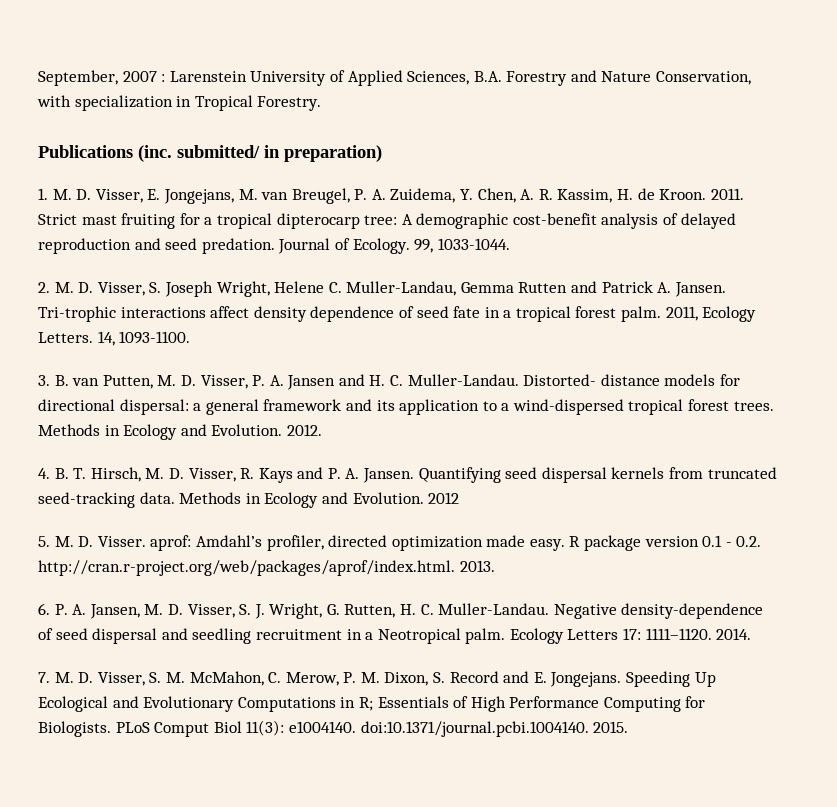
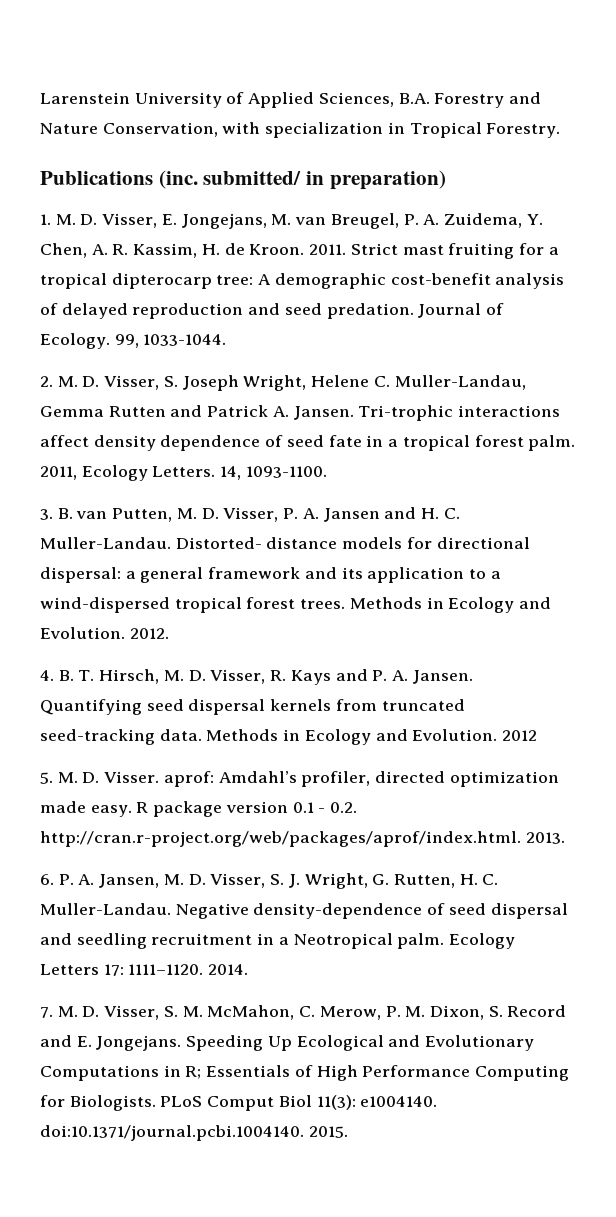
- September, 2007 : Larenstein University of Applied Sciences, B.A. Forestry and Nature Conservation, with specialization in Tropical Forestry.
+ Larenstein University of Applied Sciences, B.A. Forestry and Nature Conservation, with specialization in Tropical Forestry.

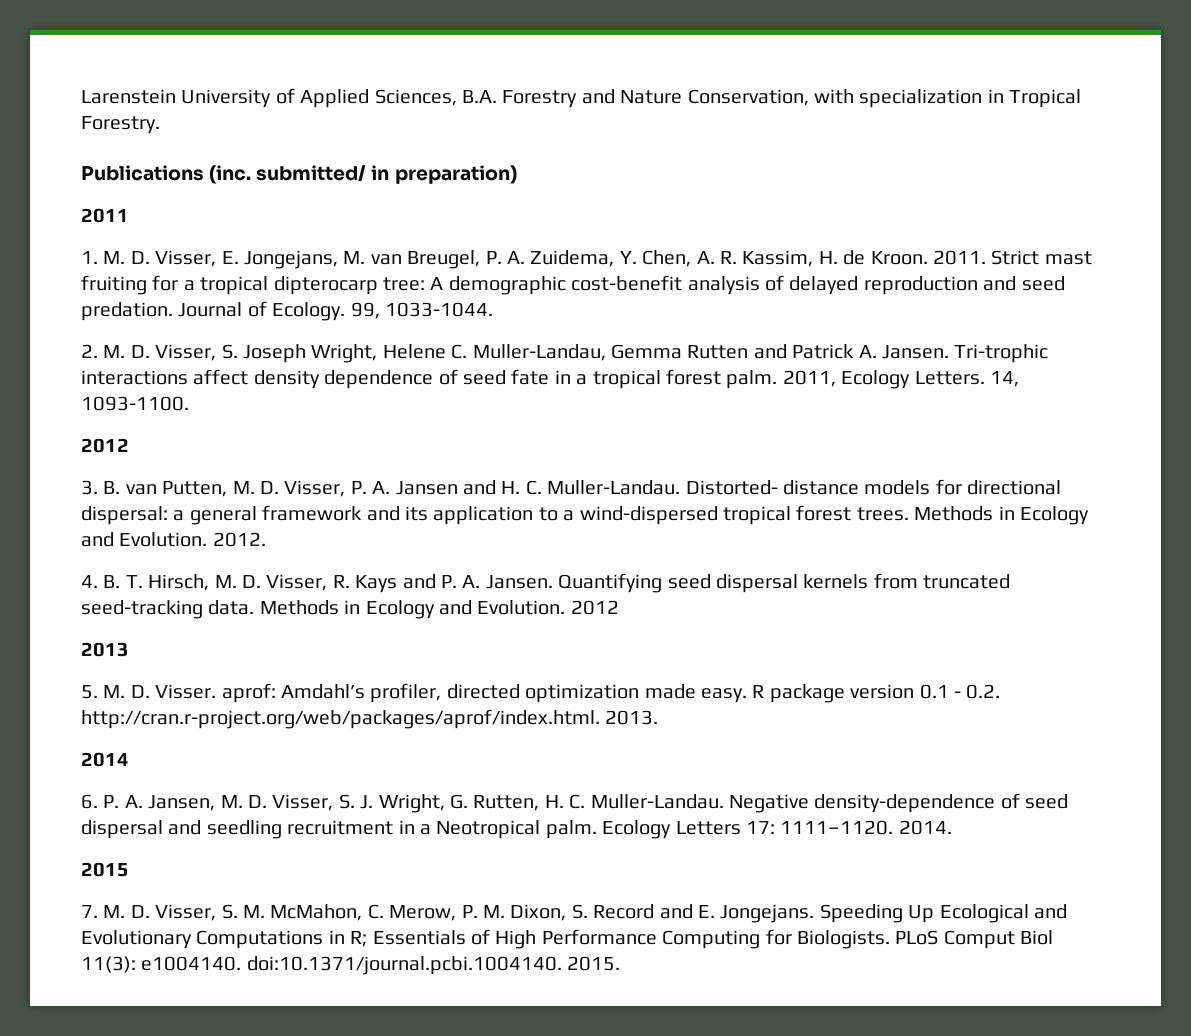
+ 2011
  14, 1093-1100.
+ 2012
+ 2013
+ 2014
+ 2015

